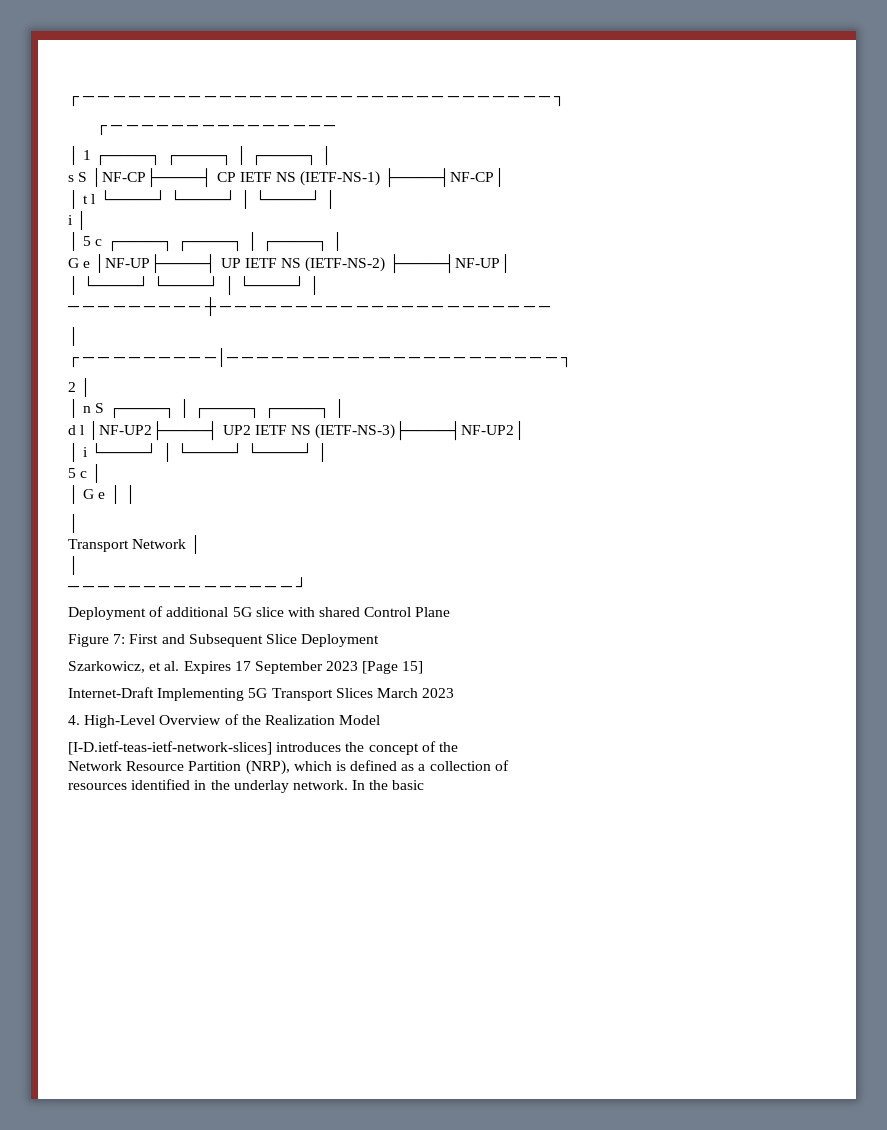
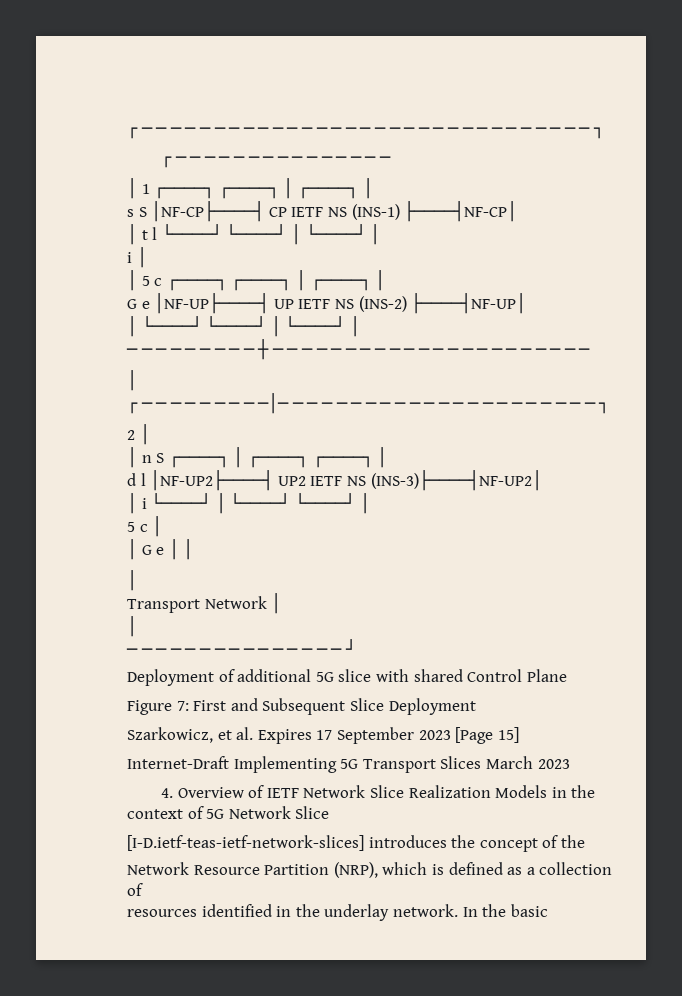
- s S │NF-CP├────┤ CP IETF NS (IETF-NS-1) ├────┤NF-CP│
+ s S │NF-CP├────┤ CP IETF NS (INS-1) ├────┤NF-CP│
- G e │NF-UP├────┤ UP IETF NS (IETF-NS-2) ├────┤NF-UP│
+ G e │NF-UP├────┤ UP IETF NS (INS-2) ├────┤NF-UP│
- d l │NF-UP2├────┤ UP2 IETF NS (IETF-NS-3)├────┤NF-UP2│
+ d l │NF-UP2├────┤ UP2 IETF NS (INS-3)├────┤NF-UP2│
- 4. High-Level Overview of the Realization Model
+ 4. Overview of IETF Network Slice Realization Models in the context of 5G Network Slice

